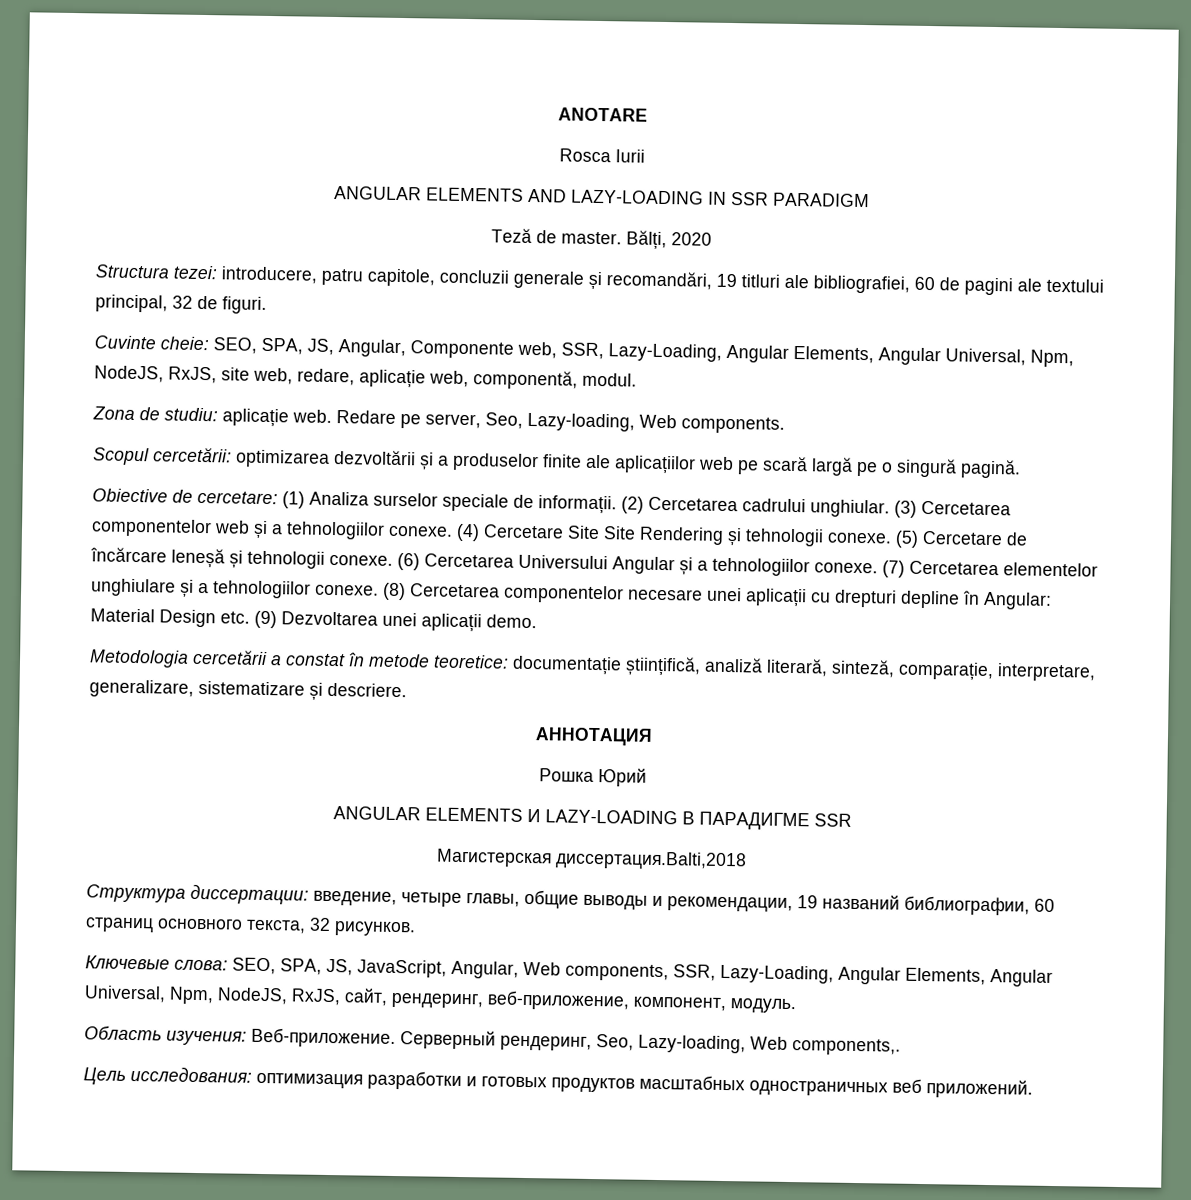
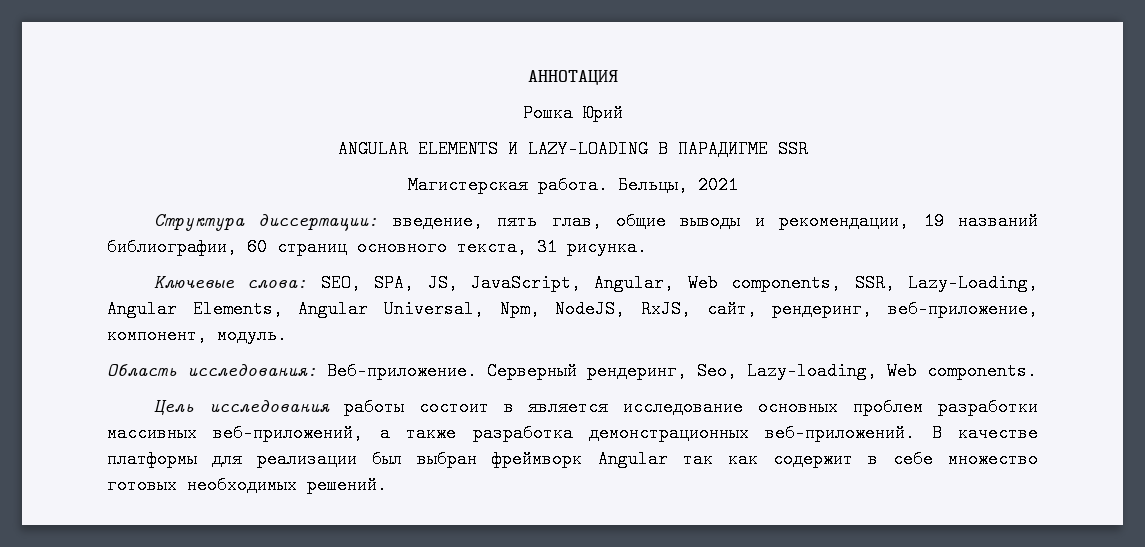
- ANOTARE
- Rosca Iurii
- ANGULAR ELEMENTS AND LAZY-LOADING IN SSR PARADIGM
- Teză de master. Bălți, 2020
- Structura tezei: introducere, patru capitole, concluzii generale și recomandări, 19 titluri ale bibliografiei, 60 de pagini ale textului principal, 32 de figuri.
- Cuvinte cheie: SEO, SPA, JS, Angular, Componente web, SSR, Lazy-Loading, Angular Elements, Angular Universal, Npm, NodeJS, RxJS, site web, redare, aplicație web, componentă, modul.
- Zona de studiu: aplicație web. Redare pe server, Seo, Lazy-loading, Web components.
- Scopul cercetării: optimizarea dezvoltării și a produselor finite ale aplicațiilor web pe scară largă pe o singură pagină.
- Obiective de cercetare: (1) Analiza surselor speciale de informații. (2) Cercetarea cadrului unghiular. (3) Cercetarea componentelor web și a tehnologiilor conexe. (4) Cercetare Site Site Rendering și tehnologii conexe. (5) Cercetare de încărcare leneșă și tehnologii conexe. (6) Cercetarea Universului Angular și a tehnologiilor conexe. (7) Cercetarea elementelor unghiulare și a tehnologiilor conexe. (8) Cercetarea componentelor necesare unei aplicații cu drepturi depline în Angular: Material Design etc. (9) Dezvoltarea unei aplicații demo.
- Metodologia cercetării a constat în metode teoretice: documentație științifică, analiză literară, sinteză, comparație, interpretare, generalizare, sistematizare și descriere.
- Магистерская диссертация.Balti,2018
+ Магистерская работа. Бельцы, 2021
- Структура диссертации: введение, четыре главы, общие выводы и рекомендации, 19 названий библиографии, 60 страниц основного текста, 32 рисунков.
+ Структура диссертации: введение, пять глав, общие выводы и рекомендации, 19 названий библиографии, 60 страниц основного текста, 31 рисунка.
- Область изучения: Веб-приложение.
+ Область исследования: Веб-приложение.
- Серверный рендеринг, Seo, Lazy-loading, Web components,.
+ Серверный рендеринг, Seo, Lazy-loading, Web components.
- Цель исследования: оптимизация разработки и готовых продуктов масштабных одностраничных веб приложений.
+ Цель исследования работы состоит в является исследование основных проблем разработки массивных веб-приложений, а также разработка демонстрационных веб-приложений. В качестве платформы для реализации был выбран фреймворк Angular так как содержит в себе множество готовых необходимых решений.

